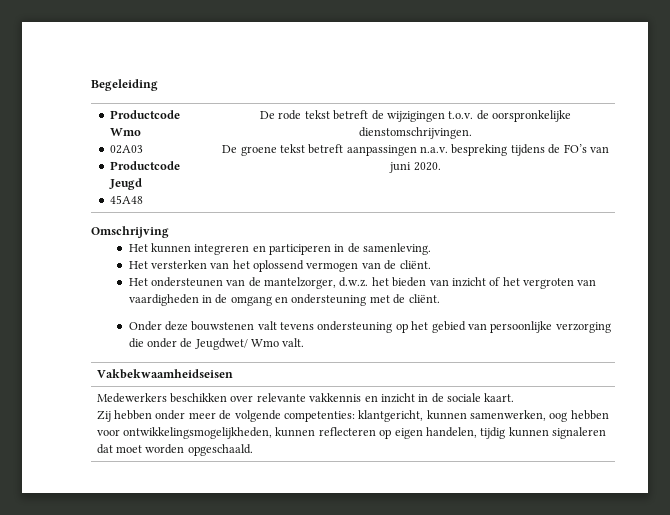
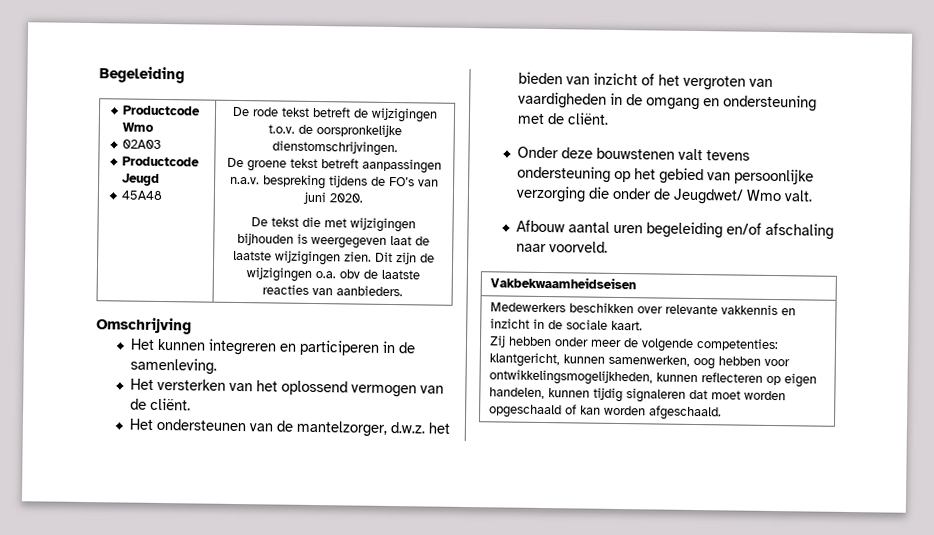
+ De tekst die met wijzigingen bijhouden is weergegeven laat de laatste wijzigingen zien. Dit zijn de wijzigingen o.a. obv de laatste reacties van aanbieders.
+ Afbouw aantal uren begeleiding en/of afschaling naar voorveld.
- Zij hebben onder meer de volgende competenties: klantgericht, kunnen samenwerken, oog hebben voor ontwikkelingsmogelijkheden, kunnen reflecteren op eigen handelen, tijdig kunnen signaleren dat moet worden opgeschaald.
+ Zij hebben onder meer de volgende competenties: klantgericht, kunnen samenwerken, oog hebben voor ontwikkelingsmogelijkheden, kunnen reflecteren op eigen handelen, kunnen tijdig signaleren dat moet worden opgeschaald of kan worden afgeschaald.

